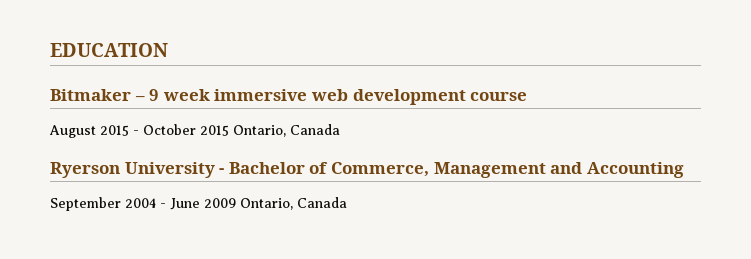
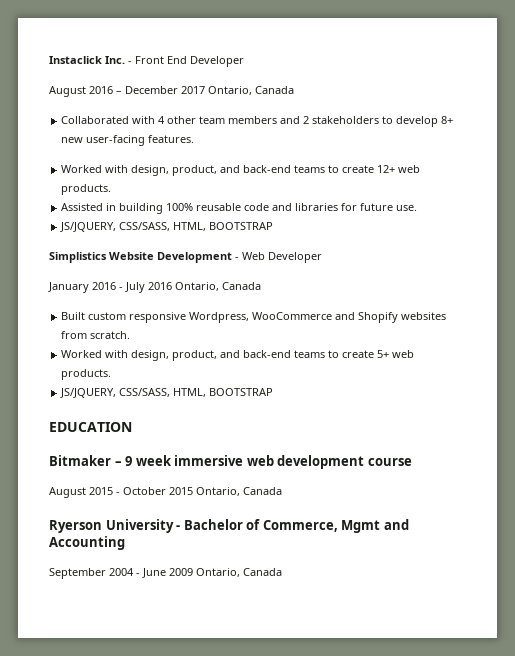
+ Instaclick Inc. - Front End Developer
+ August 2016 – December 2017 Ontario, Canada
+ Collaborated with 4 other team members and 2 stakeholders to develop 8+ new user-facing features.
+ Worked with design, product, and back-end teams to create 12+ web products.
+ Assisted in building 100% reusable code and libraries for future use.
+ JS/JQUERY, CSS/SASS, HTML, BOOTSTRAP
+ Simplistics Website Development - Web Developer
+ January 2016 - July 2016 Ontario, Canada
+ Built custom responsive Wordpress, WooCommerce and Shopify websites from scratch.
+ Worked with design, product, and back-end teams to create 5+ web products.
+ JS/JQUERY, CSS/SASS, HTML, BOOTSTRAP
- Ryerson University - Bachelor of Commerce, Management and Accounting
+ Ryerson University - Bachelor of Commerce, Mgmt and Accounting

